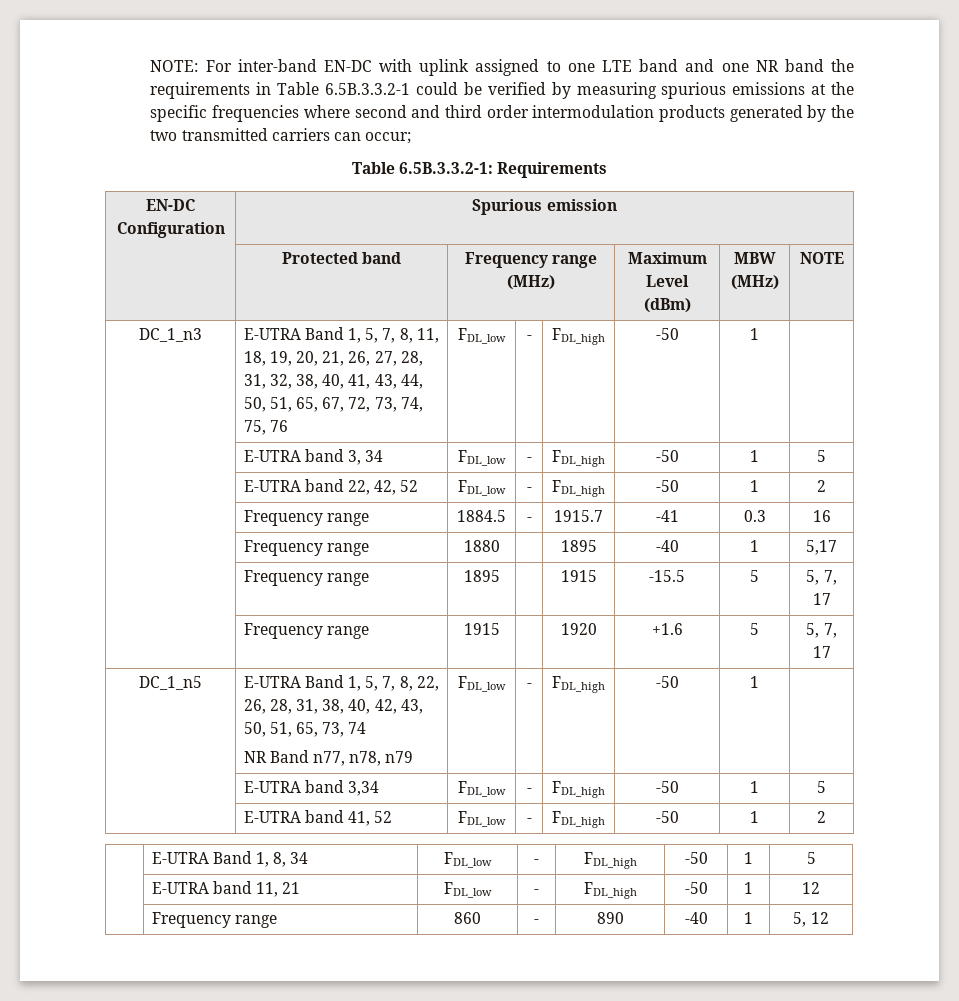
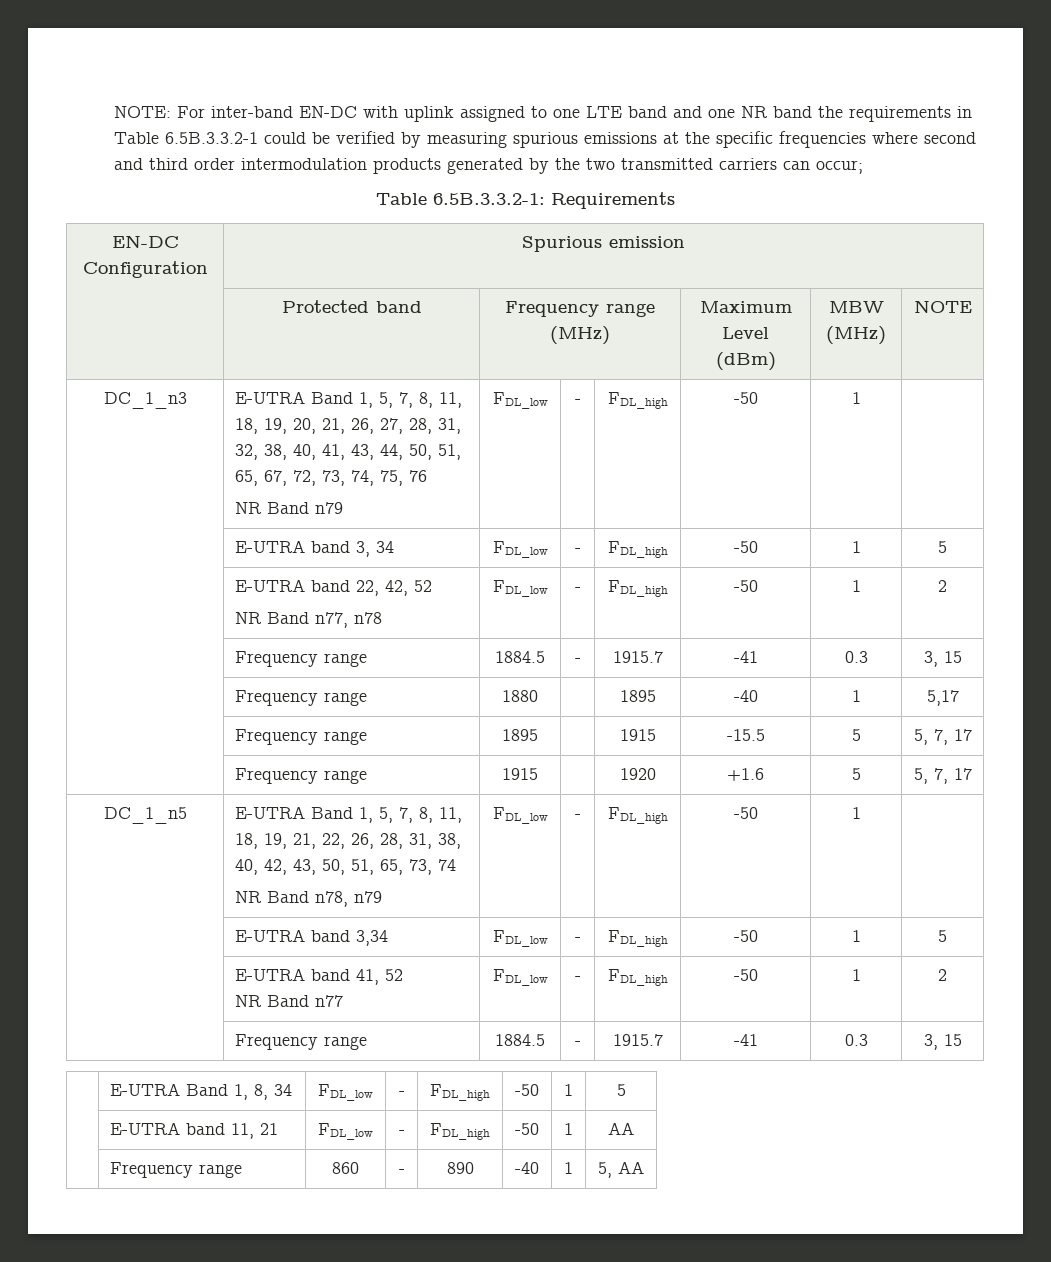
- DC_1_n3 | E-UTRA Band 1, 5, 7, 8, 11, 18, 19, 20, 21, 26, 27, 28, 31, 32, 38, 40, 41, 43, 44, 50, 51, 65, 67, 72, 73, 74, 75, 76 | FDL_low | - | FDL_high | -50 | 1 |
+ DC_1_n3 | E-UTRA Band 1, 5, 7, 8, 11, 18, 19, 20, 21, 26, 27, 28, 31, 32, 38, 40, 41, 43, 44, 50, 51, 65, 67, 72, 73, 74, 75, 76
+ NR Band n79 | FDL_low | - | FDL_high | -50 | 1 |
- | E-UTRA band 22, 42, 52 | FDL_low | - | FDL_high | -50 | 1 | 2
- | Frequency range | 1884.5 | - | 1915.7 | -41 | 0.3 | 16
+ | E-UTRA band 22, 42, 52
+ NR Band n77, n78 | FDL_low | - | FDL_high | -50 | 1 | 2
+ | Frequency range | 1884.5 | - | 1915.7 | -41 | 0.3 | 3, 15
- DC_1_n5 | E-UTRA Band 1, 5, 7, 8, 22, 26, 28, 31, 38, 40, 42, 43, 50, 51, 65, 73, 74
- NR Band n77, n78, n79 | FDL_low | - | FDL_high | -50 | 1 |
+ DC_1_n5 | E-UTRA Band 1, 5, 7, 8, 11, 18, 19, 21, 22, 26, 28, 31, 38, 40, 42, 43, 50, 51, 65, 73, 74
+ NR Band n78, n79 | FDL_low | - | FDL_high | -50 | 1 |
- | E-UTRA band 41, 52 | FDL_low | - | FDL_high | -50 | 1 | 2
+ | E-UTRA band 41, 52
+ NR Band n77 | FDL_low | - | FDL_high | -50 | 1 | 2
+ | Frequency range | 1884.5 | - | 1915.7 | -41 | 0.3 | 3, 15
- | E-UTRA band 11, 21 | FDL_low | - | FDL_high | -50 | 1 | 12
+ | E-UTRA band 11, 21 | FDL_low | - | FDL_high | -50 | 1 | AA
- | Frequency range | 860 | - | 890 | -40 | 1 | 5, 12
+ | Frequency range | 860 | - | 890 | -40 | 1 | 5, AA

